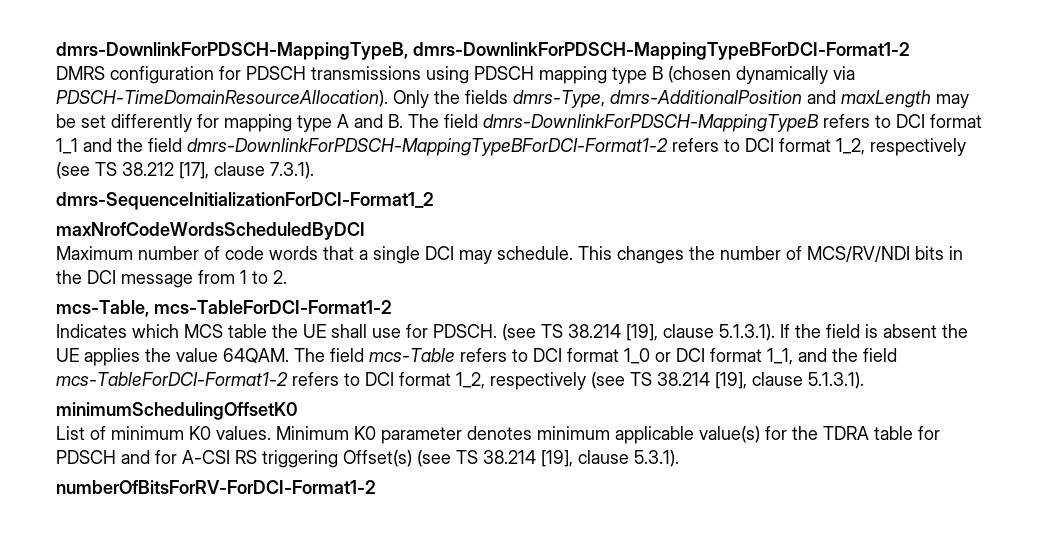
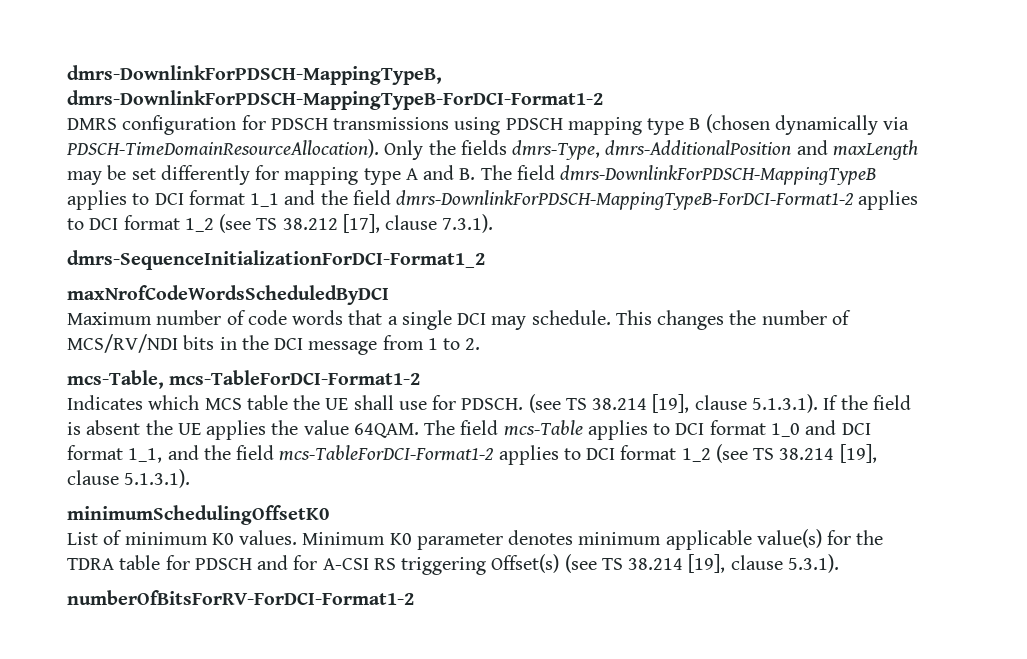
- dmrs-DownlinkForPDSCH-MappingTypeB, dmrs-DownlinkForPDSCH-MappingTypeBForDCI-Format1-2
+ dmrs-DownlinkForPDSCH-MappingTypeB, dmrs-DownlinkForPDSCH-MappingTypeB-ForDCI-Format1-2
- Only the fields dmrs-Type, dmrs-AdditionalPosition and maxLength may be set differently for mapping type A and B. The field dmrs-DownlinkForPDSCH-MappingTypeB refers to DCI format 1_1 and the field dmrs-DownlinkForPDSCH-MappingTypeBForDCI-Format1-2 refers to DCI format 1_2, respectively (see TS 38.212 [17], clause 7.3.1).
+ Only the fields dmrs-Type, dmrs-AdditionalPosition and maxLength may be set differently for mapping type A and B. The field dmrs-DownlinkForPDSCH-MappingTypeB applies to DCI format 1_1 and the field dmrs-DownlinkForPDSCH-MappingTypeB-ForDCI-Format1-2 applies to DCI format 1_2 (see TS 38.212 [17], clause 7.3.1).
- The field mcs-Table refers to DCI format 1_0 or DCI format 1_1, and the field mcs-TableForDCI-Format1-2 refers to DCI format 1_2, respectively (see TS 38.214 [19], clause 5.1.3.1).
+ The field mcs-Table applies to DCI format 1_0 and DCI format 1_1, and the field mcs-TableForDCI-Format1-2 applies to DCI format 1_2 (see TS 38.214 [19], clause 5.1.3.1).

